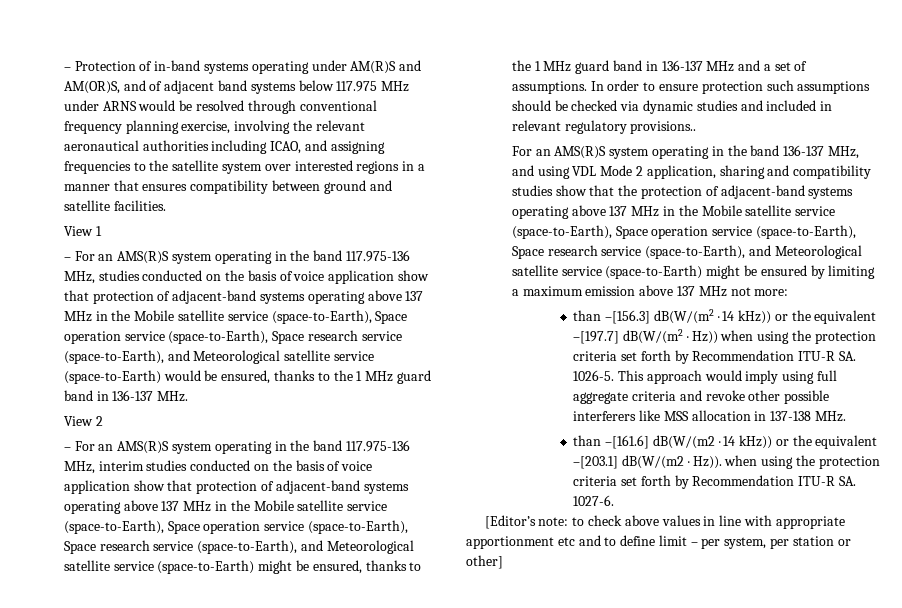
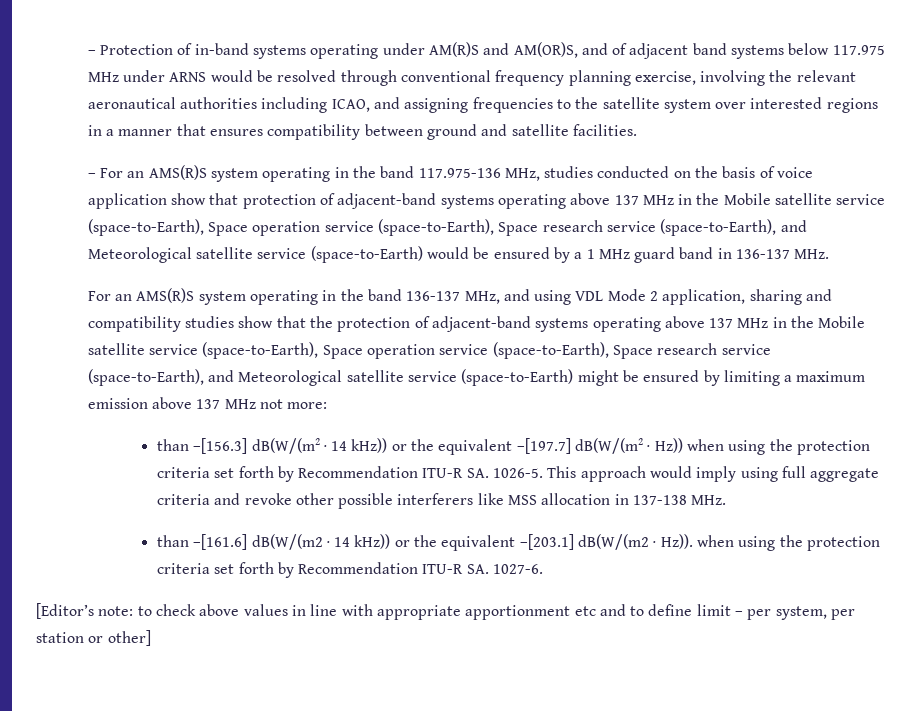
- View 1
- – For an AMS(R)S system operating in the band 117.975-136 MHz, studies conducted on the basis of voice application show that protection of adjacent-band systems operating above 137 MHz in the Mobile satellite service (space-to-Earth), Space operation service (space-to-Earth), Space research service (space-to-Earth), and Meteorological satellite service (space-to-Earth) would be ensured, thanks to the 1 MHz guard band in 136-137 MHz.
+ – For an AMS(R)S system operating in the band 117.975-136 MHz, studies conducted on the basis of voice application show that protection of adjacent-band systems operating above 137 MHz in the Mobile satellite service (space-to-Earth), Space operation service (space-to-Earth), Space research service (space-to-Earth), and Meteorological satellite service (space-to-Earth) would be ensured by a 1 MHz guard band in 136-137 MHz.
- View 2
- – For an AMS(R)S system operating in the band 117.975-136 MHz, interim studies conducted on the basis of voice application show that protection of adjacent-band systems operating above 137 MHz in the Mobile satellite service (space-to-Earth), Space operation service (space-to-Earth), Space research service (space-to-Earth), and Meteorological satellite service (space-to-Earth) might be ensured, thanks to the 1 MHz guard band in 136-137 MHz and a set of assumptions. In order to ensure protection such assumptions should be checked via dynamic studies and included in relevant regulatory provisions..

